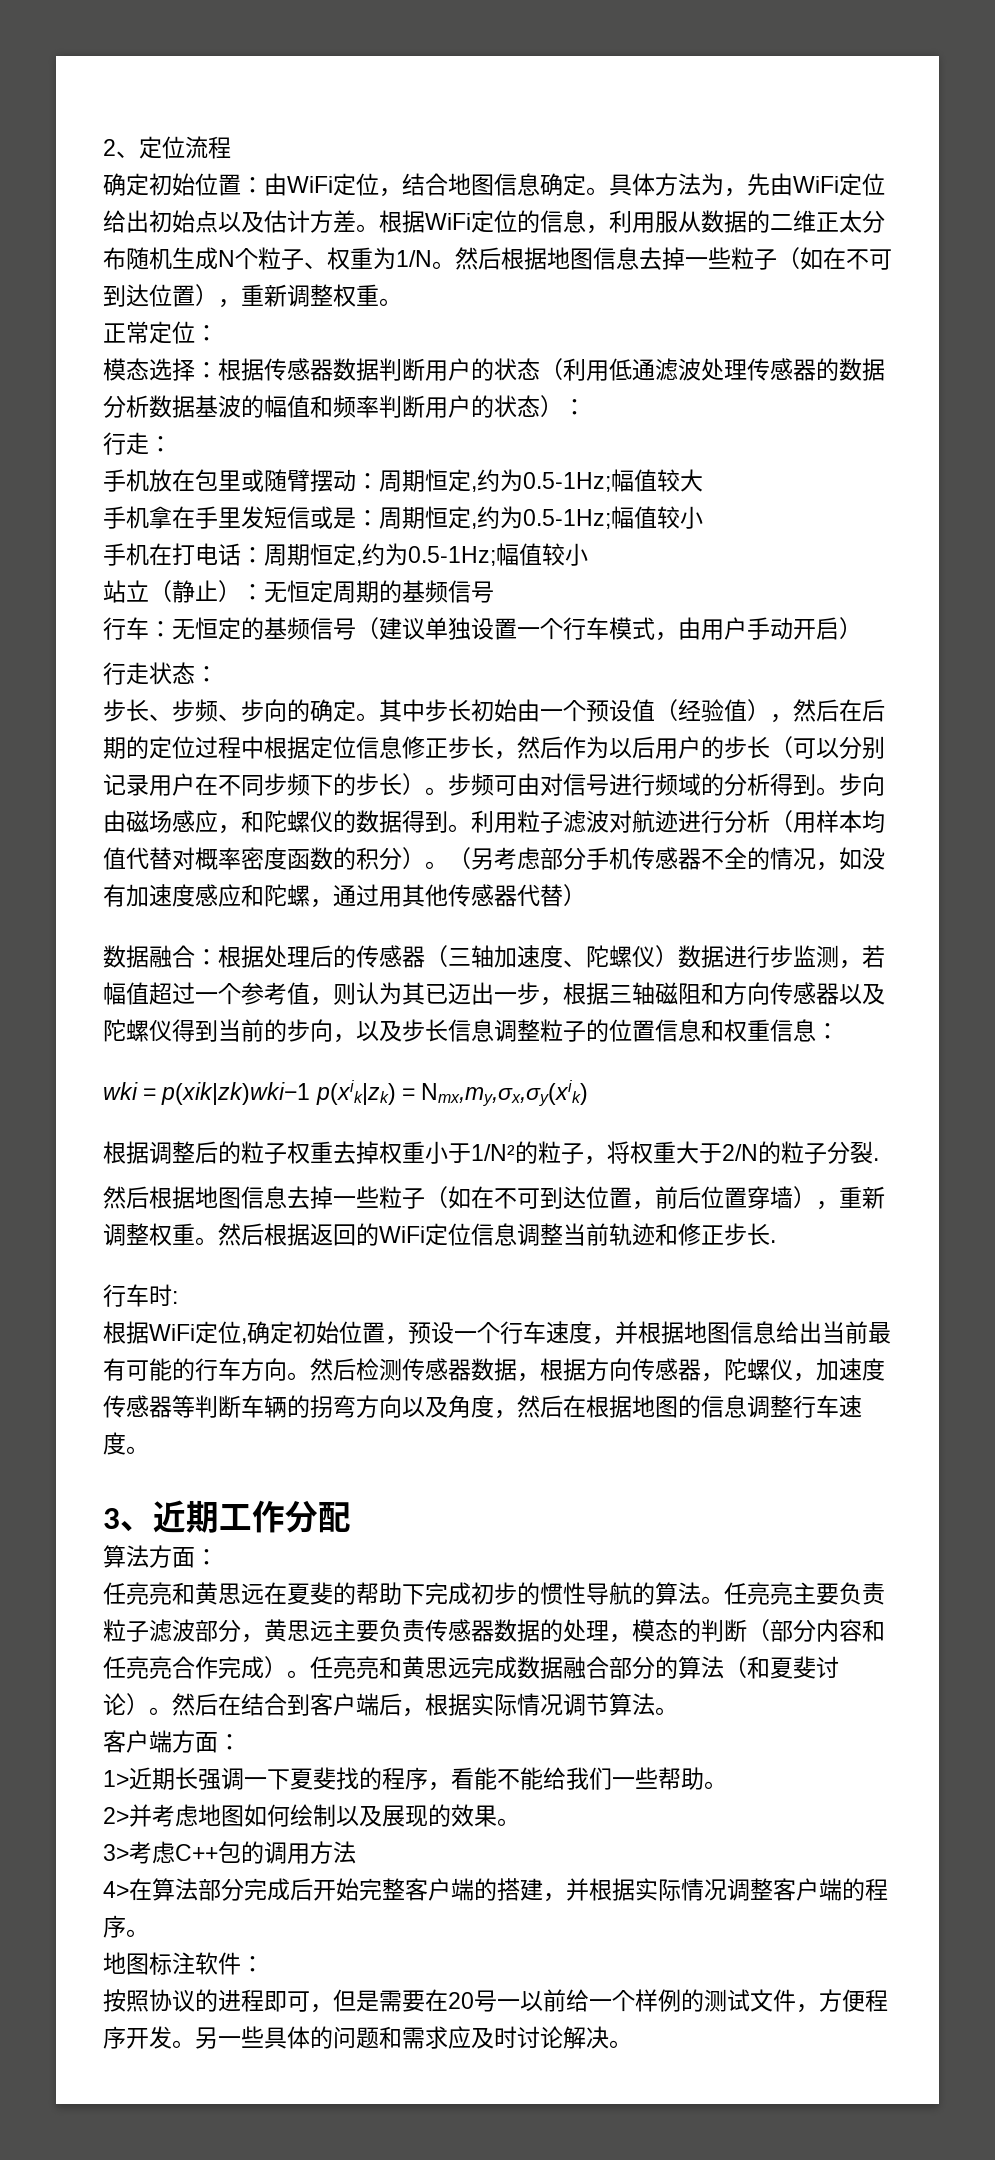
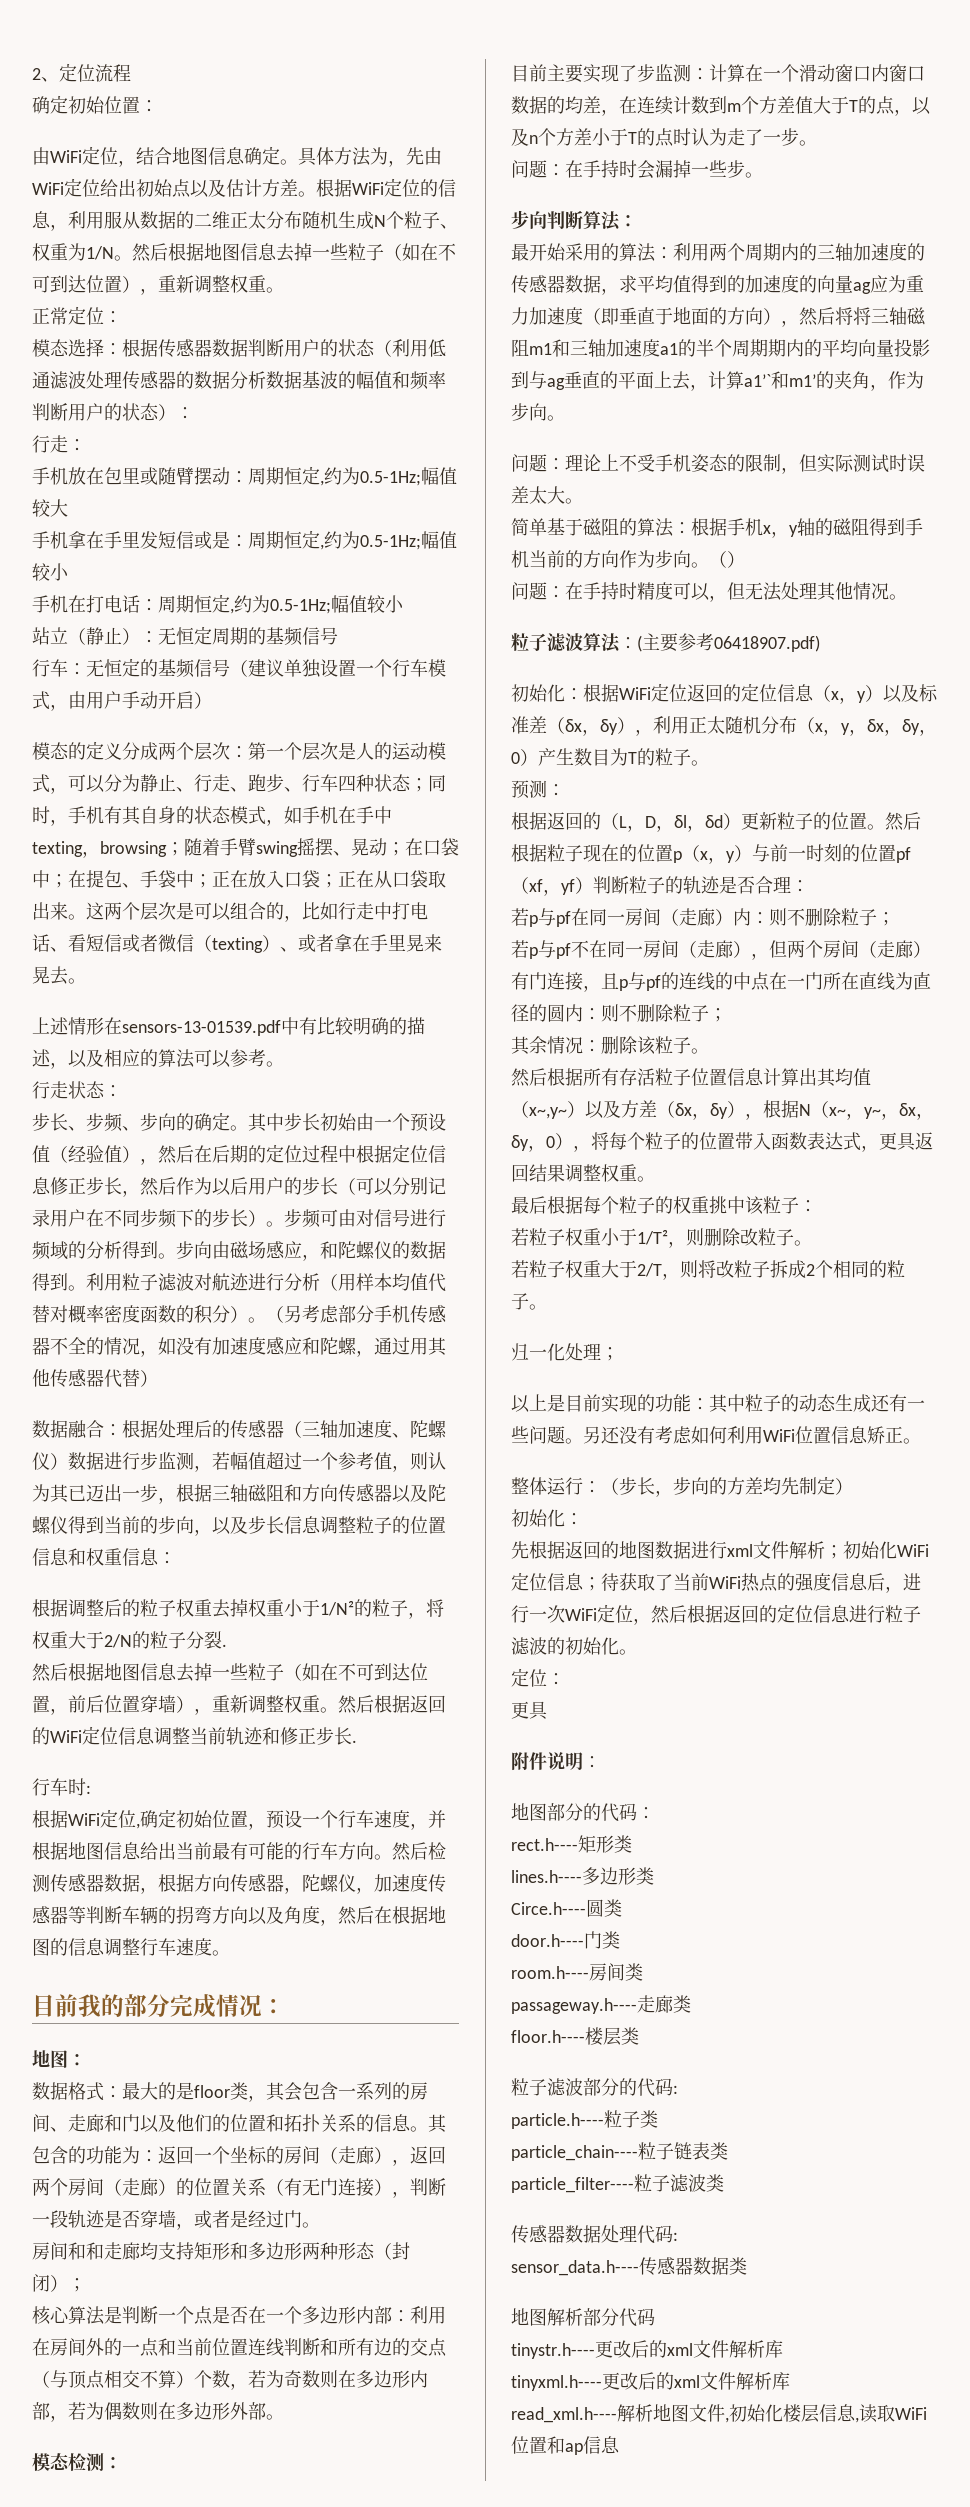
- 确定初始位置：由WiFi定位，结合地图信息确定。
+ 确定初始位置：
+ 由WiFi定位，结合地图信息确定。
+ 模态的定义分成两个层次：第一个层次是人的运动模式，可以分为静止、行走、跑步、行车四种状态；同时，手机有其自身的状态模式，如手机在手中texting，browsing；随着手臂swing摇摆、晃动；在口袋中；在提包、手袋中；正在放入口袋；正在从口袋取出来。这两个层次是可以组合的，比如行走中打电话、看短信或者微信（texting）、或者拿在手里晃来晃去。
+ 上述情形在sensors-13-01539.pdf中有比较明确的描述，以及相应的算法可以参考。
- wki = p(xik|zk)wki−1 p(xik|zk) = Nmx,my,σx,σy(xik)
- 3、近期工作分配
- 算法方面：
- 任亮亮和黄思远在夏斐的帮助下完成初步的惯性导航的算法。任亮亮主要负责粒子滤波部分，黄思远主要负责传感器数据的处理，模态的判断（部分内容和任亮亮合作完成）。任亮亮和黄思远完成数据融合部分的算法（和夏斐讨论）。然后在结合到客户端后，根据实际情况调节算法。
- 客户端方面：
- 1>近期长强调一下夏斐找的程序，看能不能给我们一些帮助。
- 2>并考虑地图如何绘制以及展现的效果。
- 3>考虑C++包的调用方法
- 4>在算法部分完成后开始完整客户端的搭建，并根据实际情况调整客户端的程序。
- 地图标注软件：
- 按照协议的进程即可，但是需要在20号一以前给一个样例的测试文件，方便程序开发。另一些具体的问题和需求应及时讨论解决。
+ 目前我的部分完成情况：
+ 地图：
+ 数据格式：最大的是floor类，其会包含一系列的房间、走廊和门以及他们的位置和拓扑关系的信息。其包含的功能为：返回一个坐标的房间（走廊），返回两个房间（走廊）的位置关系（有无门连接），判断一段轨迹是否穿墙，或者是经过门。
+ 房间和和走廊均支持矩形和多边形两种形态（封闭）；
+ 核心算法是判断一个点是否在一个多边形内部：利用在房间外的一点和当前位置连线判断和所有边的交点（与顶点相交不算）个数，若为奇数则在多边形内部，若为偶数则在多边形外部。
+ 模态检测：
+ 目前主要实现了步监测：计算在一个滑动窗口内窗口数据的均差，在连续计数到m个方差值大于T的点，以及n个方差小于T的点时认为走了一步。
+ 问题：在手持时会漏掉一些步。
+ 步向判断算法：
+ 最开始采用的算法：利用两个周期内的三轴加速度的传感器数据，求平均值得到的加速度的向量ag应为重力加速度（即垂直于地面的方向），然后将将三轴磁阻m1和三轴加速度a1的半个周期期内的平均向量投影到与ag垂直的平面上去，计算a1’`和m1’的夹角，作为步向。
+ 问题：理论上不受手机姿态的限制，但实际测试时误差太大。
+ 简单基于磁阻的算法：根据手机x，y轴的磁阻得到手机当前的方向作为步向。（）
+ 问题：在手持时精度可以，但无法处理其他情况。
+ 粒子滤波算法：(主要参考06418907.pdf)
+ 初始化：根据WiFi定位返回的定位信息（x，y）以及标准差（δx，δy），利用正太随机分布（x，y，δx，δy，0）产生数目为T的粒子。
+ 预测：
+ 根据返回的（L，D，δl，δd）更新粒子的位置。然后根据粒子现在的位置p（x，y）与前一时刻的位置pf（xf，yf）判断粒子的轨迹是否合理：
+ 若p与pf在同一房间（走廊）内：则不删除粒子；
+ 若p与pf不在同一房间（走廊），但两个房间（走廊）有门连接，且p与pf的连线的中点在一门所在直线为直径的圆内：则不删除粒子；
+ 其余情况：删除该粒子。
+ 然后根据所有存活粒子位置信息计算出其均值（x~,y~）以及方差（δx，δy），根据N（x~，y~，δx，δy，0），将每个粒子的位置带入函数表达式，更具返回结果调整权重。
+ 最后根据每个粒子的权重挑中该粒子：
+ 若粒子权重小于1/T²，则删除改粒子。
+ 若粒子权重大于2/T，则将改粒子拆成2个相同的粒子。
+ 归一化处理；
+ 以上是目前实现的功能：其中粒子的动态生成还有一些问题。另还没有考虑如何利用WiFi位置信息矫正。
+ 整体运行：（步长，步向的方差均先制定）
+ 初始化：
+ 先根据返回的地图数据进行xml文件解析；初始化WiFi定位信息；待获取了当前WiFi热点的强度信息后，进行一次WiFi定位，然后根据返回的定位信息进行粒子滤波的初始化。
+ 定位：
+ 更具
+ 附件说明：
+ 地图部分的代码：
+ rect.h----矩形类
+ lines.h----多边形类
+ Circe.h----圆类
+ door.h----门类
+ room.h----房间类
+ passageway.h----走廊类
+ floor.h----楼层类
+ 粒子滤波部分的代码:
+ particle.h----粒子类
+ particle_chain----粒子链表类
+ particle_filter----粒子滤波类
+ 传感器数据处理代码:
+ sensor_data.h----传感器数据类
+ 地图解析部分代码
+ tinystr.h----更改后的xml文件解析库
+ tinyxml.h----更改后的xml文件解析库
+ read_xml.h----解析地图文件,初始化楼层信息,读取WiFi位置和ap信息

